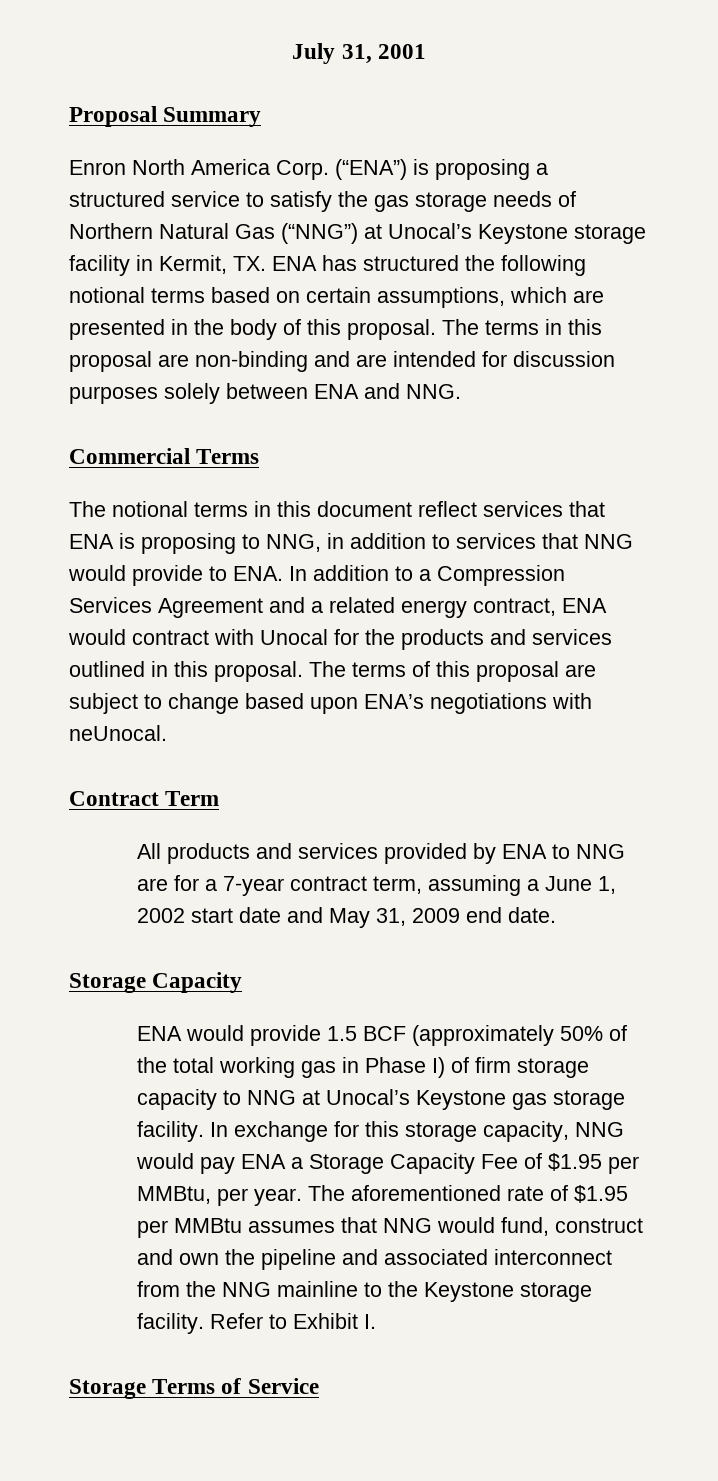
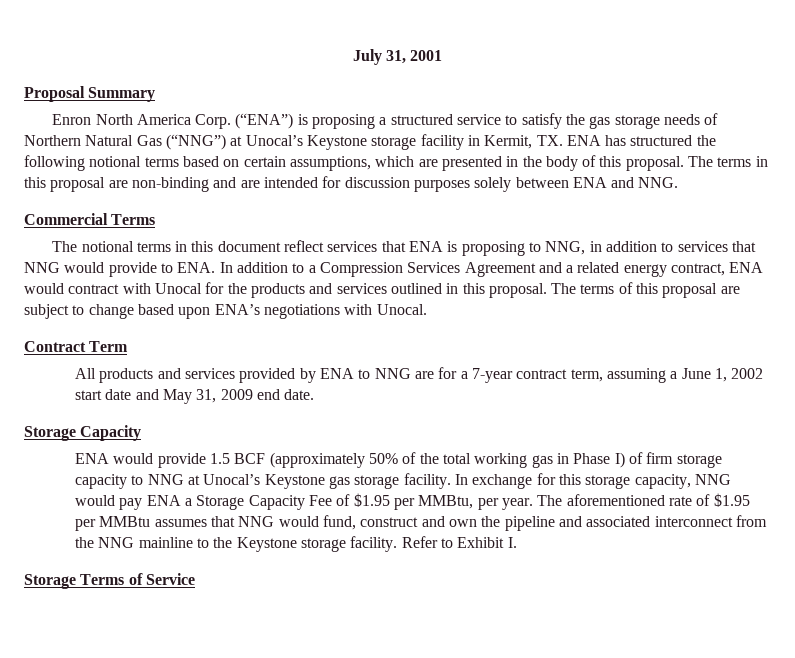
- The terms of this proposal are subject to change based upon ENA’s negotiations with neUnocal.
+ The terms of this proposal are subject to change based upon ENA’s negotiations with Unocal.

